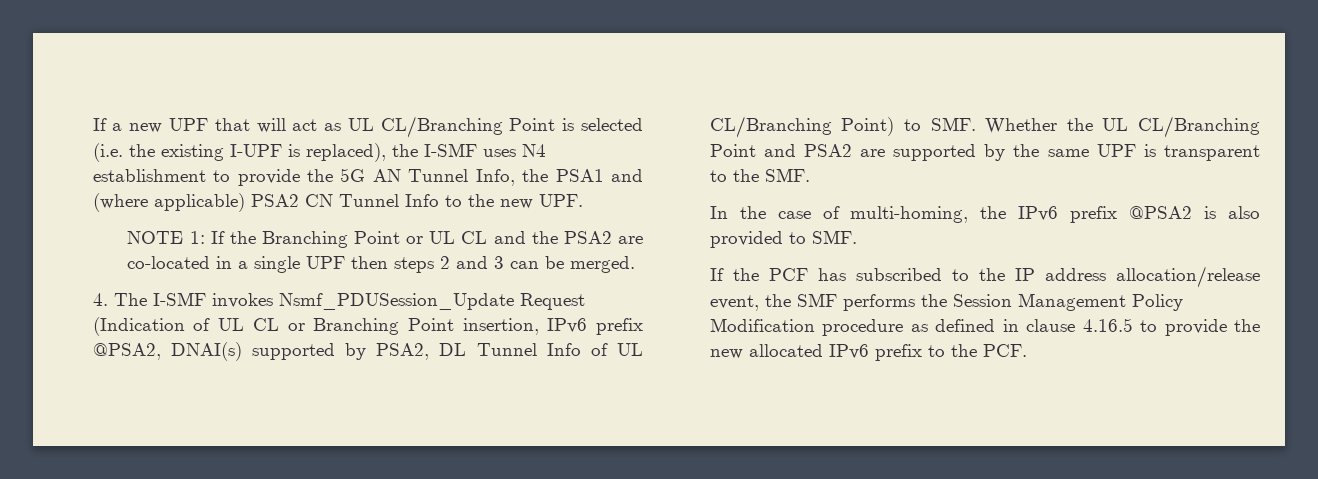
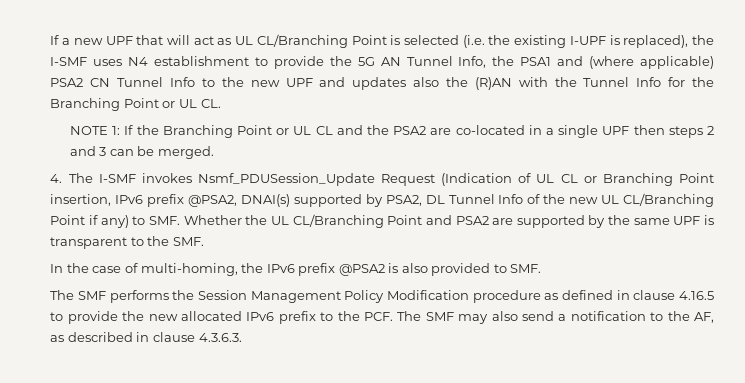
- If a new UPF that will act as UL CL/Branching Point is selected (i.e. the existing I-UPF is replaced), the I-SMF uses N4 establishment to provide the 5G AN Tunnel Info, the PSA1 and (where applicable) PSA2 CN Tunnel Info to the new UPF.
+ If a new UPF that will act as UL CL/Branching Point is selected (i.e. the existing I-UPF is replaced), the I-SMF uses N4 establishment to provide the 5G AN Tunnel Info, the PSA1 and (where applicable) PSA2 CN Tunnel Info to the new UPF and updates also the (R)AN with the Tunnel Info for the Branching Point or UL CL.
- 4. The I-SMF invokes Nsmf_PDUSession_Update Request (Indication of UL CL or Branching Point insertion, IPv6 prefix @PSA2, DNAI(s) supported by PSA2, DL Tunnel Info of UL CL/Branching Point) to SMF. Whether the UL CL/Branching Point and PSA2 are supported by the same UPF is transparent to the SMF.
+ 4. The I-SMF invokes Nsmf_PDUSession_Update Request (Indication of UL CL or Branching Point insertion, IPv6 prefix @PSA2, DNAI(s) supported by PSA2, DL Tunnel Info of the new UL CL/Branching Point if any) to SMF. Whether the UL CL/Branching Point and PSA2 are supported by the same UPF is transparent to the SMF.
- If the PCF has subscribed to the IP address allocation/release event, the SMF performs the Session Management Policy Modification procedure as defined in clause 4.16.5 to provide the new allocated IPv6 prefix to the PCF.
+ The SMF performs the Session Management Policy Modification procedure as defined in clause 4.16.5 to provide the new allocated IPv6 prefix to the PCF. The SMF may also send a notification to the AF, as described in clause 4.3.6.3.

